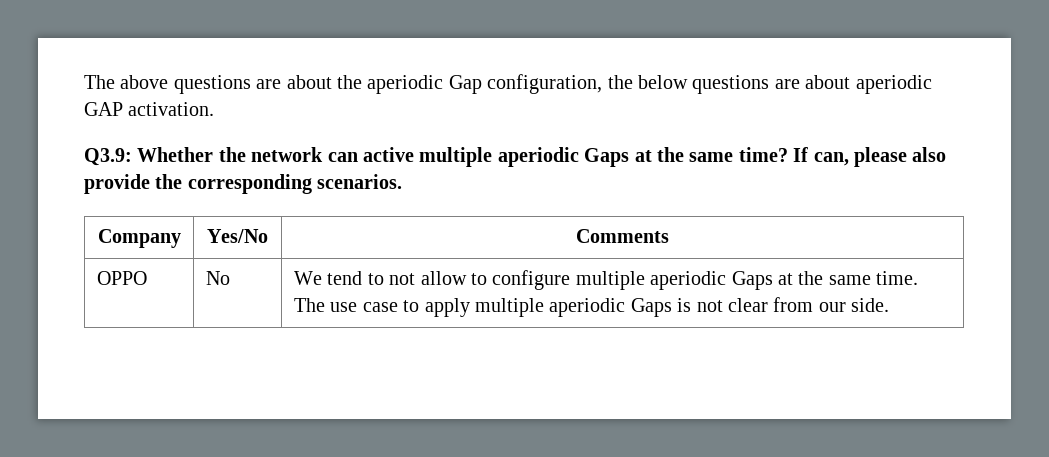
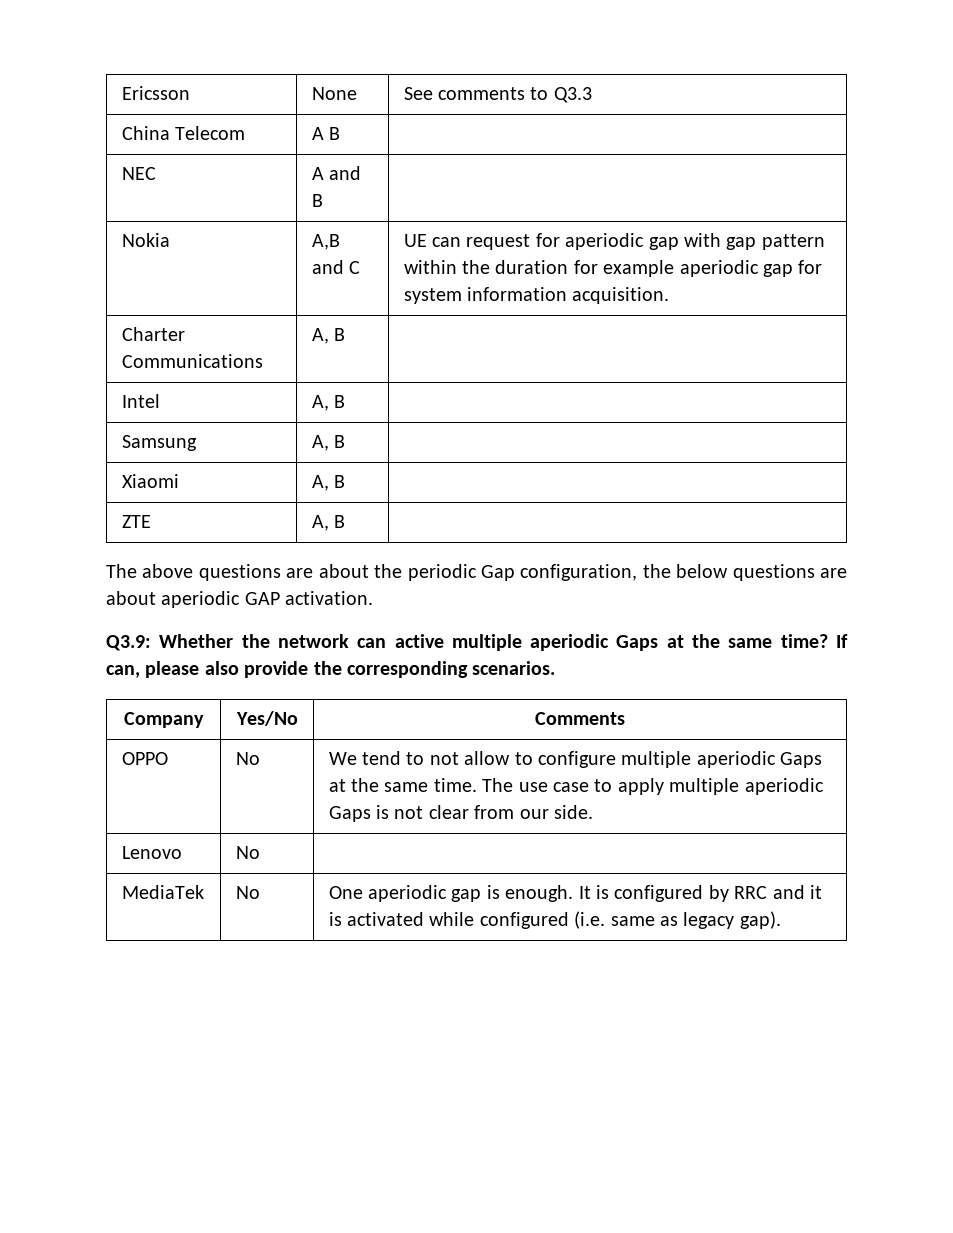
+ Ericsson | None | See comments to Q3.3
+ China Telecom | A B |
+ NEC | A and B |
+ Nokia | A,B and C | UE can request for aperiodic gap with gap pattern within the duration for example aperiodic gap for system information acquisition.
+ Charter Communications | A, B |
+ Intel | A, B |
+ Samsung | A, B |
+ Xiaomi | A, B |
+ ZTE | A, B |
- The above questions are about the aperiodic Gap configuration, the below questions are about aperiodic GAP activation.
+ The above questions are about the periodic Gap configuration, the below questions are about aperiodic GAP activation.
+ Lenovo | No |
+ MediaTek | No | One aperiodic gap is enough. It is configured by RRC and it is activated while configured (i.e. same as legacy gap).

